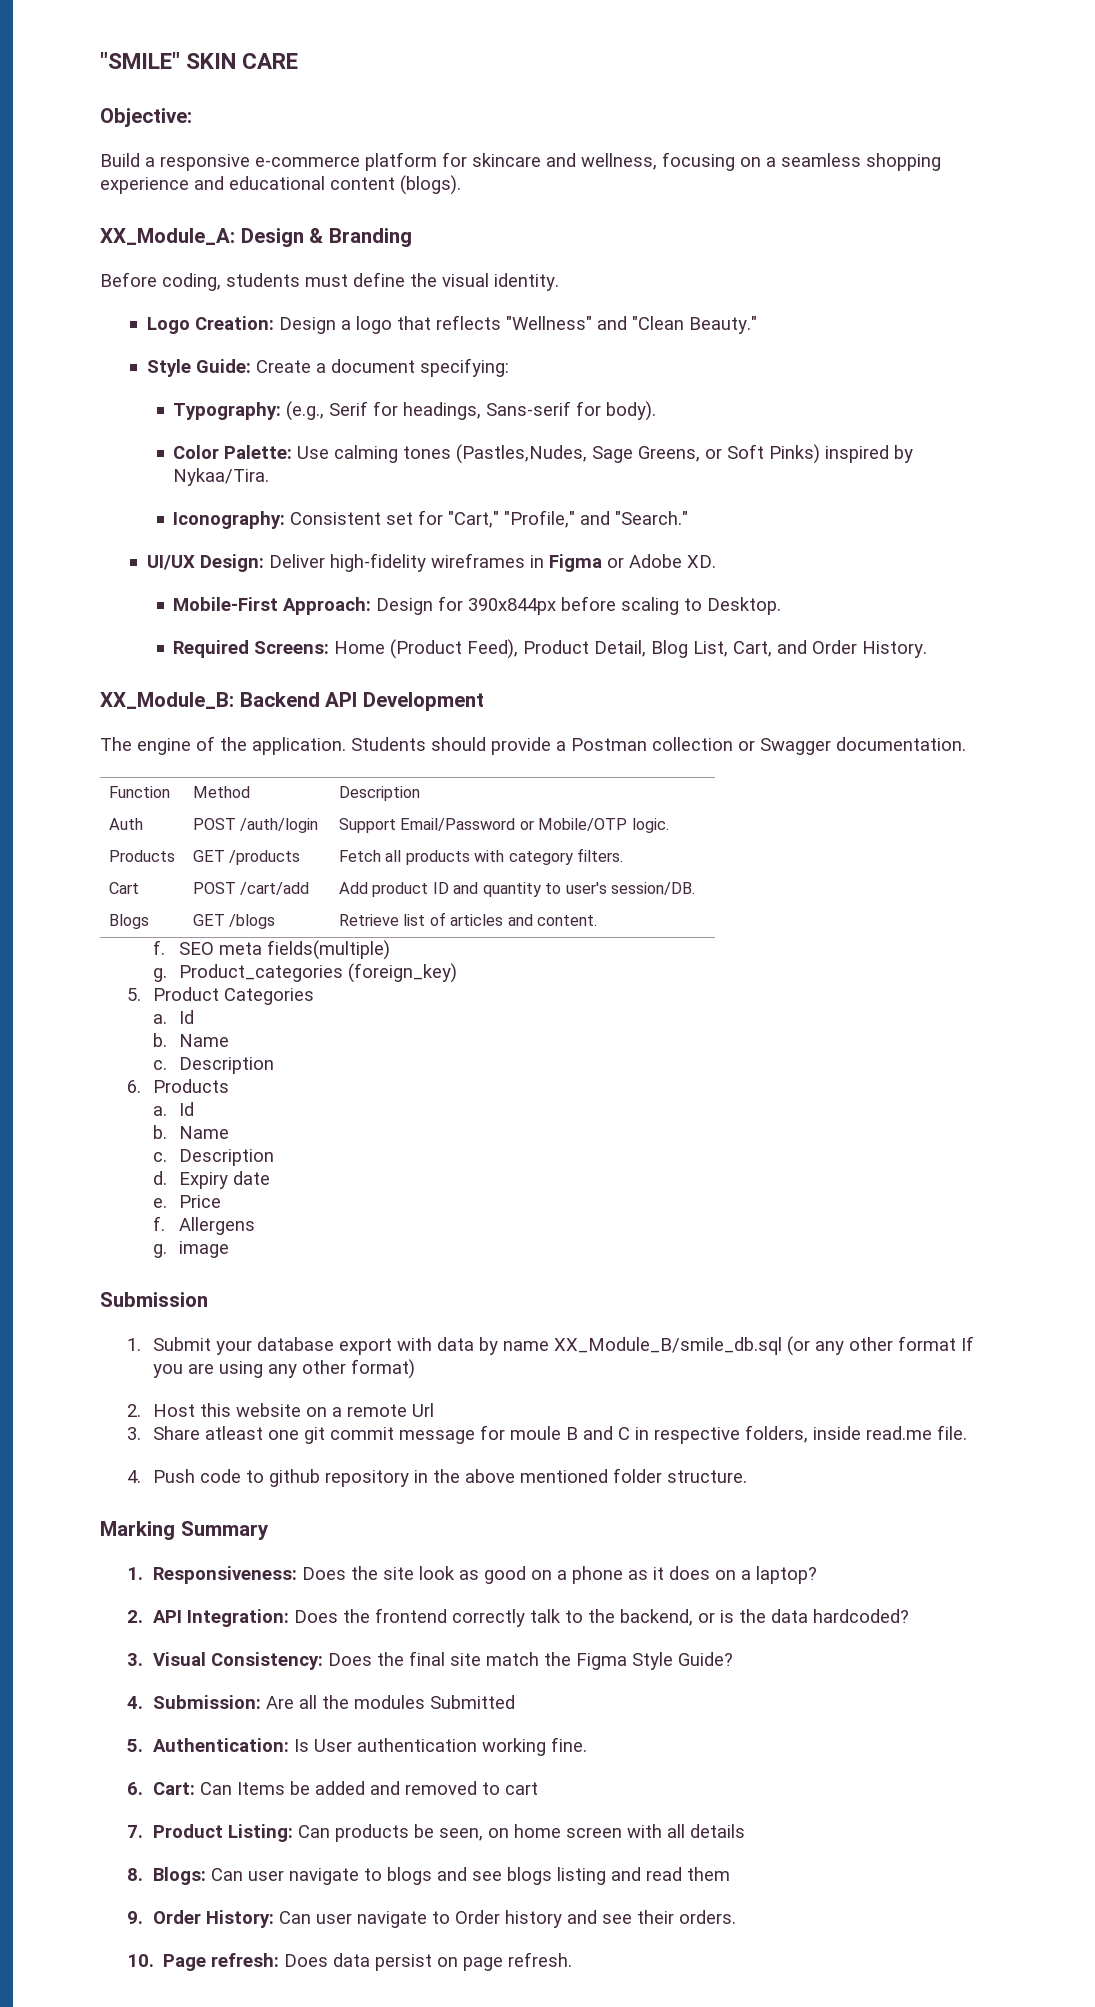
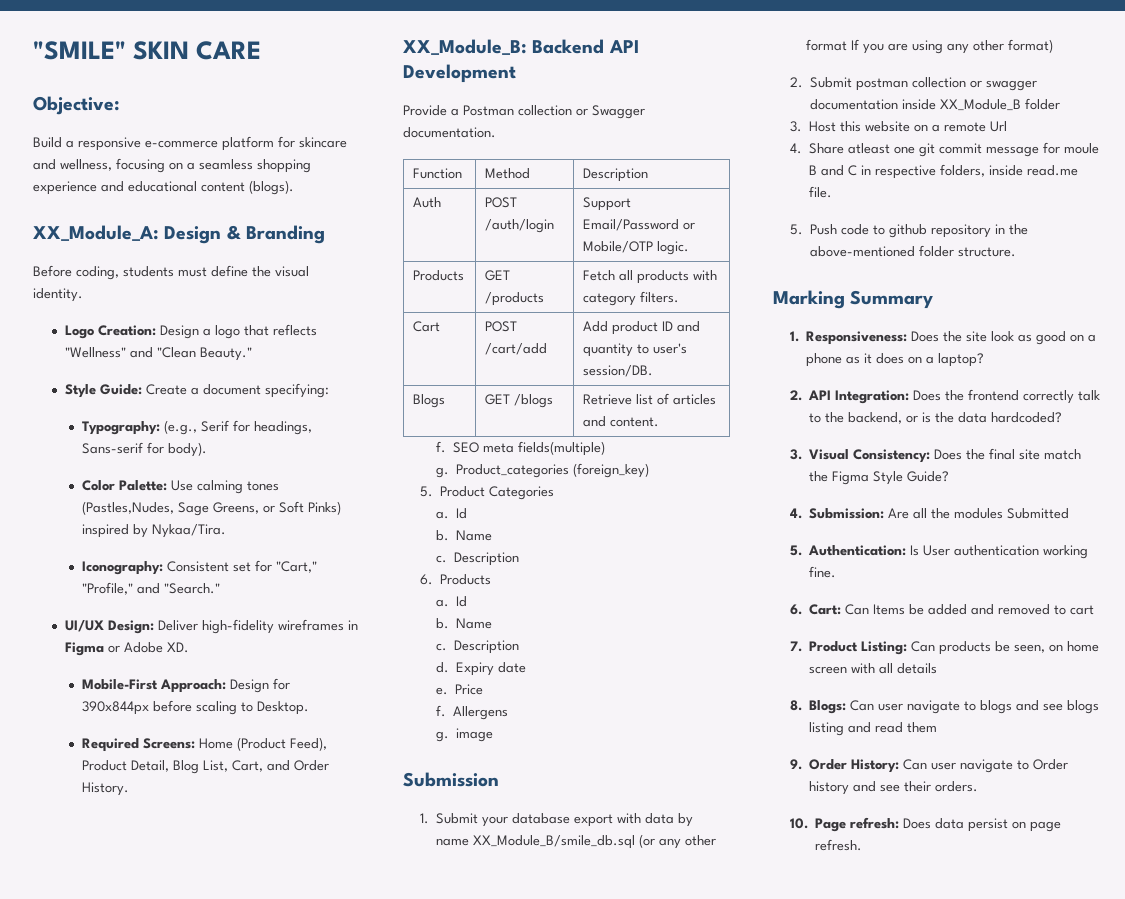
- The engine of the application. Students should provide a Postman collection or Swagger documentation.
+ Provide a Postman collection or Swagger documentation.
- 2. Host this website on a remote Url
+ 2. Submit postman collection or swagger documentation inside XX_Module_B folder
+ 3. Host this website on a remote Url
- 3. Share atleast one git commit message for moule B and C in respective folders, inside read.me file.
+ 4. Share atleast one git commit message for moule B and C in respective folders, inside read.me file.
- 4. Push code to github repository in the above mentioned folder structure.
+ 5. Push code to github repository in the above-mentioned folder structure.

